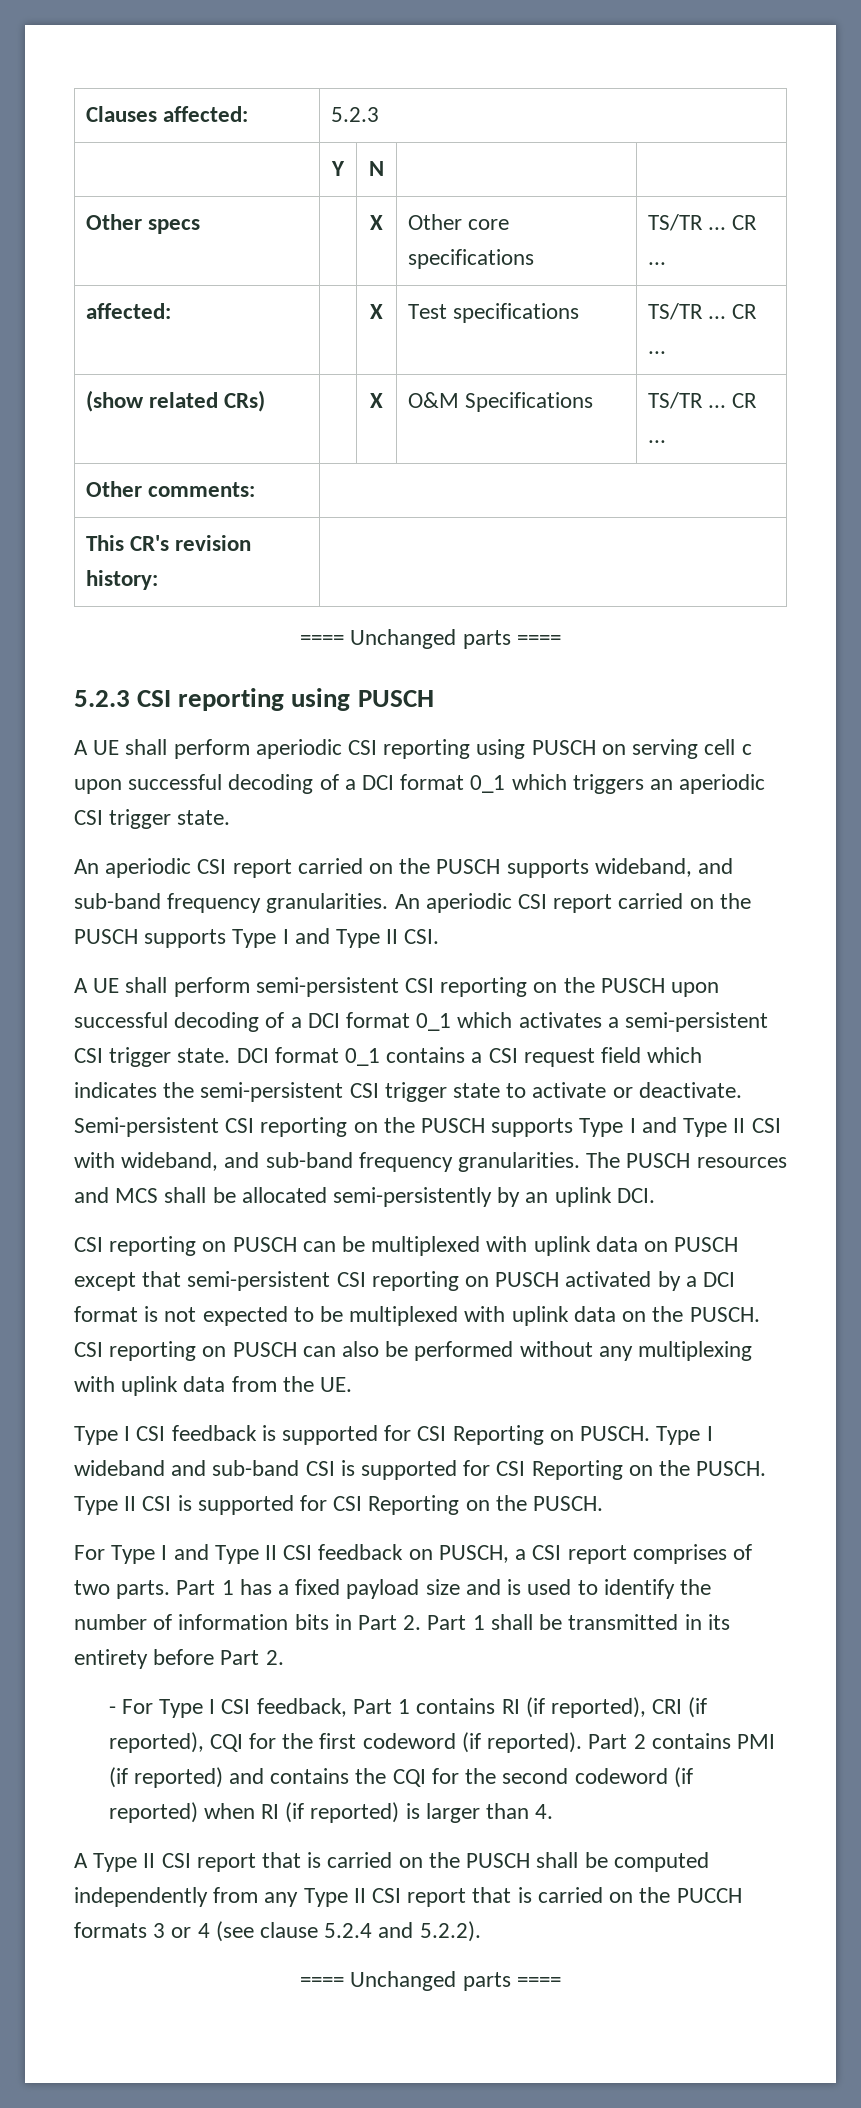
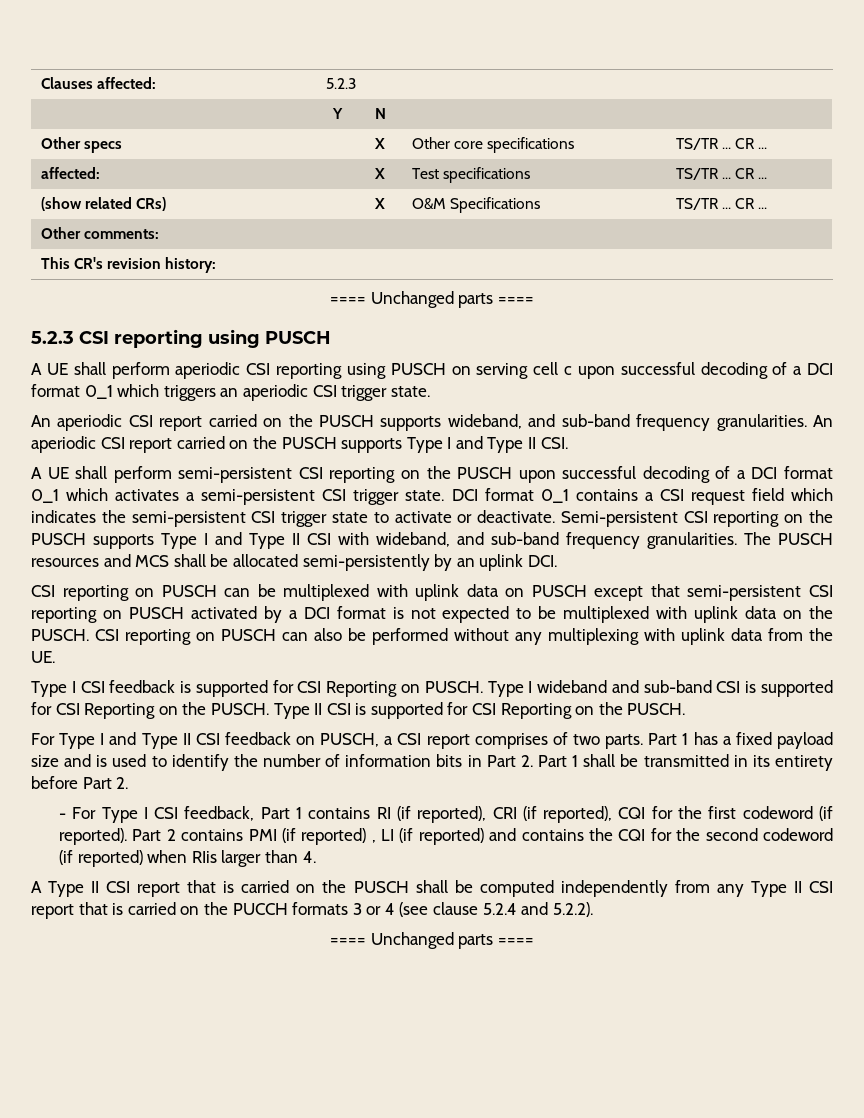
- Part 2 contains PMI (if reported) and contains the CQI for the second codeword (if reported) when RI (if reported) is larger than 4.
+ Part 2 contains PMI (if reported) , LI (if reported) and contains the CQI for the second codeword (if reported) when RIis larger than 4.

